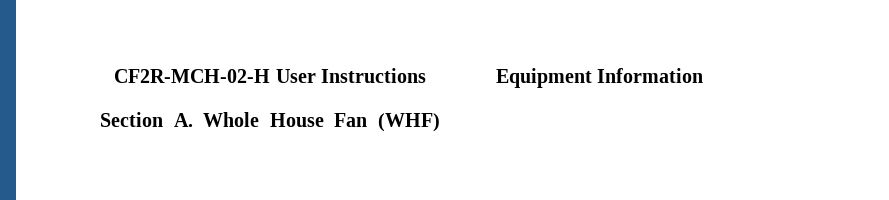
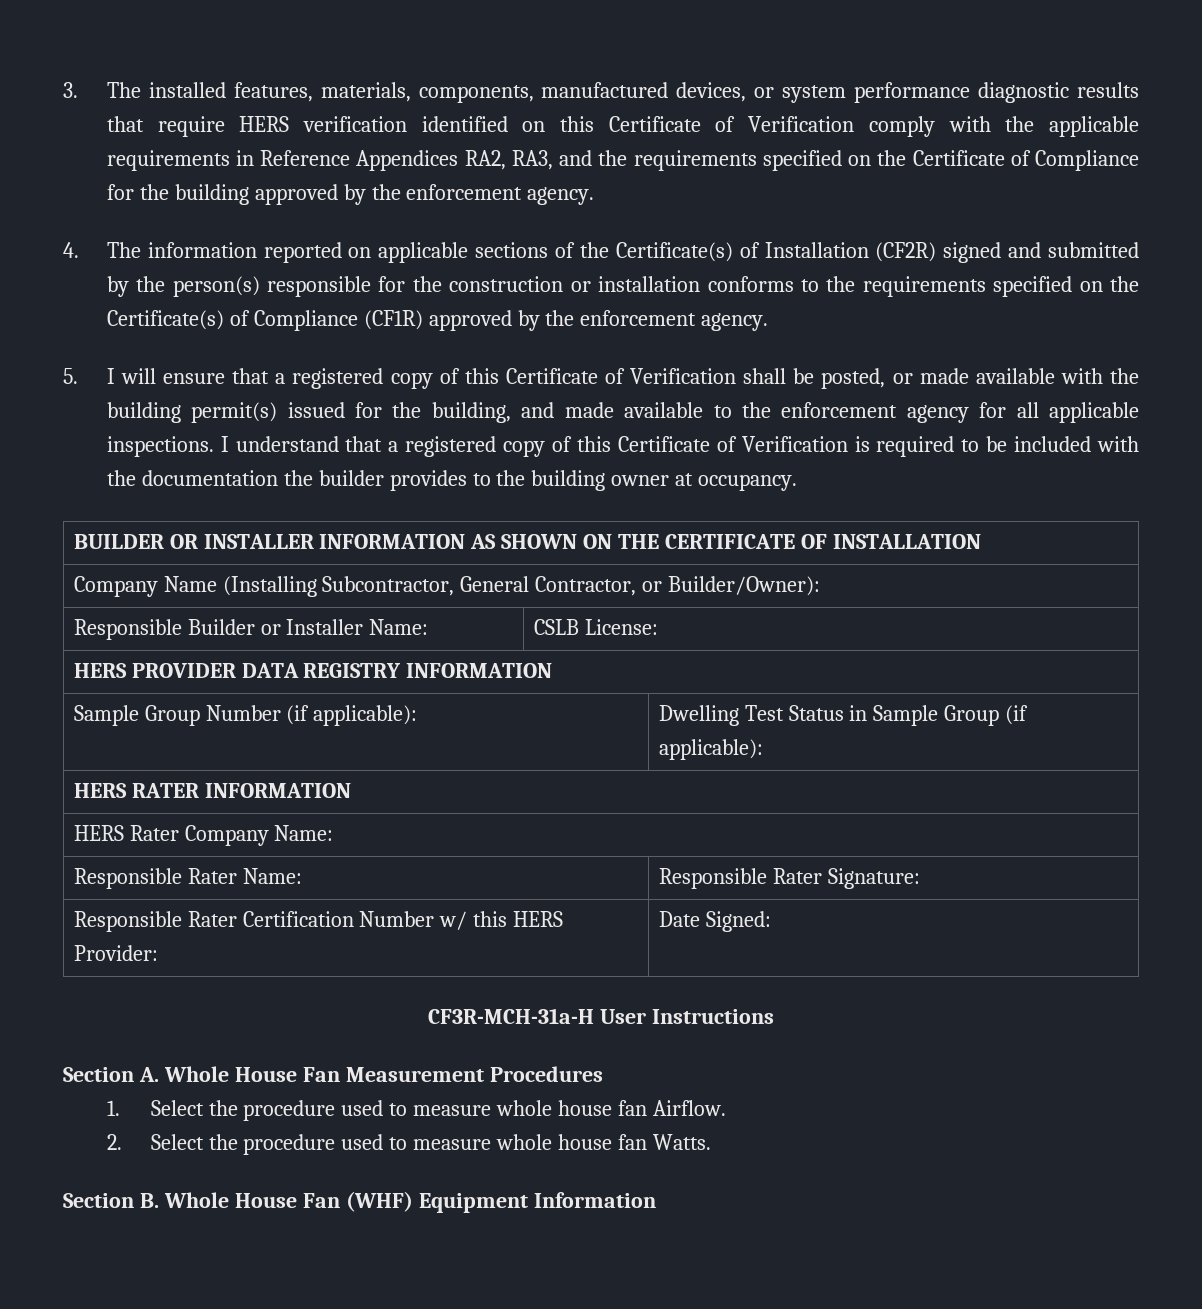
- CF2R-MCH-02-H User Instructions
+ 3. The installed features, materials, components, manufactured devices, or system performance diagnostic results that require HERS verification identified on this Certificate of Verification comply with the applicable requirements in Reference Appendices RA2, RA3, and the requirements specified on the Certificate of Compliance for the building approved by the enforcement agency.
+ 4. The information reported on applicable sections of the Certificate(s) of Installation (CF2R) signed and submitted by the person(s) responsible for the construction or installation conforms to the requirements specified on the Certificate(s) of Compliance (CF1R) approved by the enforcement agency.
+ 5. I will ensure that a registered copy of this Certificate of Verification shall be posted, or made available with the building permit(s) issued for the building, and made available to the enforcement agency for all applicable inspections. I understand that a registered copy of this Certificate of Verification is required to be included with the documentation the builder provides to the building owner at occupancy.
+ BUILDER OR INSTALLER INFORMATION AS SHOWN ON THE CERTIFICATE OF INSTALLATION
+ Company Name (Installing Subcontractor, General Contractor, or Builder/Owner):
+ Responsible Builder or Installer Name: | CSLB License:
+ HERS PROVIDER DATA REGISTRY INFORMATION
+ Sample Group Number (if applicable): | Dwelling Test Status in Sample Group (if applicable):
+ HERS RATER INFORMATION
+ HERS Rater Company Name:
+ Responsible Rater Name: | Responsible Rater Signature:
+ Responsible Rater Certification Number w/ this HERS Provider: | Date Signed:
+ CF3R-MCH-31a-H User Instructions
- Section A. Whole House Fan (WHF) Equipment Information
+ Section A. Whole House Fan Measurement Procedures
+ 1. Select the procedure used to measure whole house fan Airflow.
+ 2. Select the procedure used to measure whole house fan Watts.
+ Section B. Whole House Fan (WHF) Equipment Information

